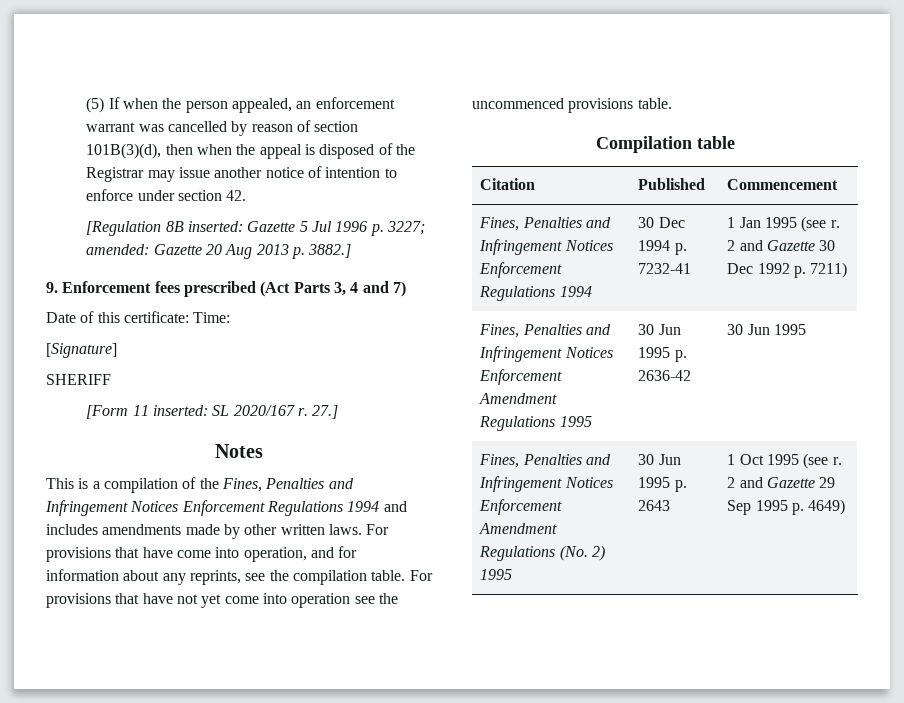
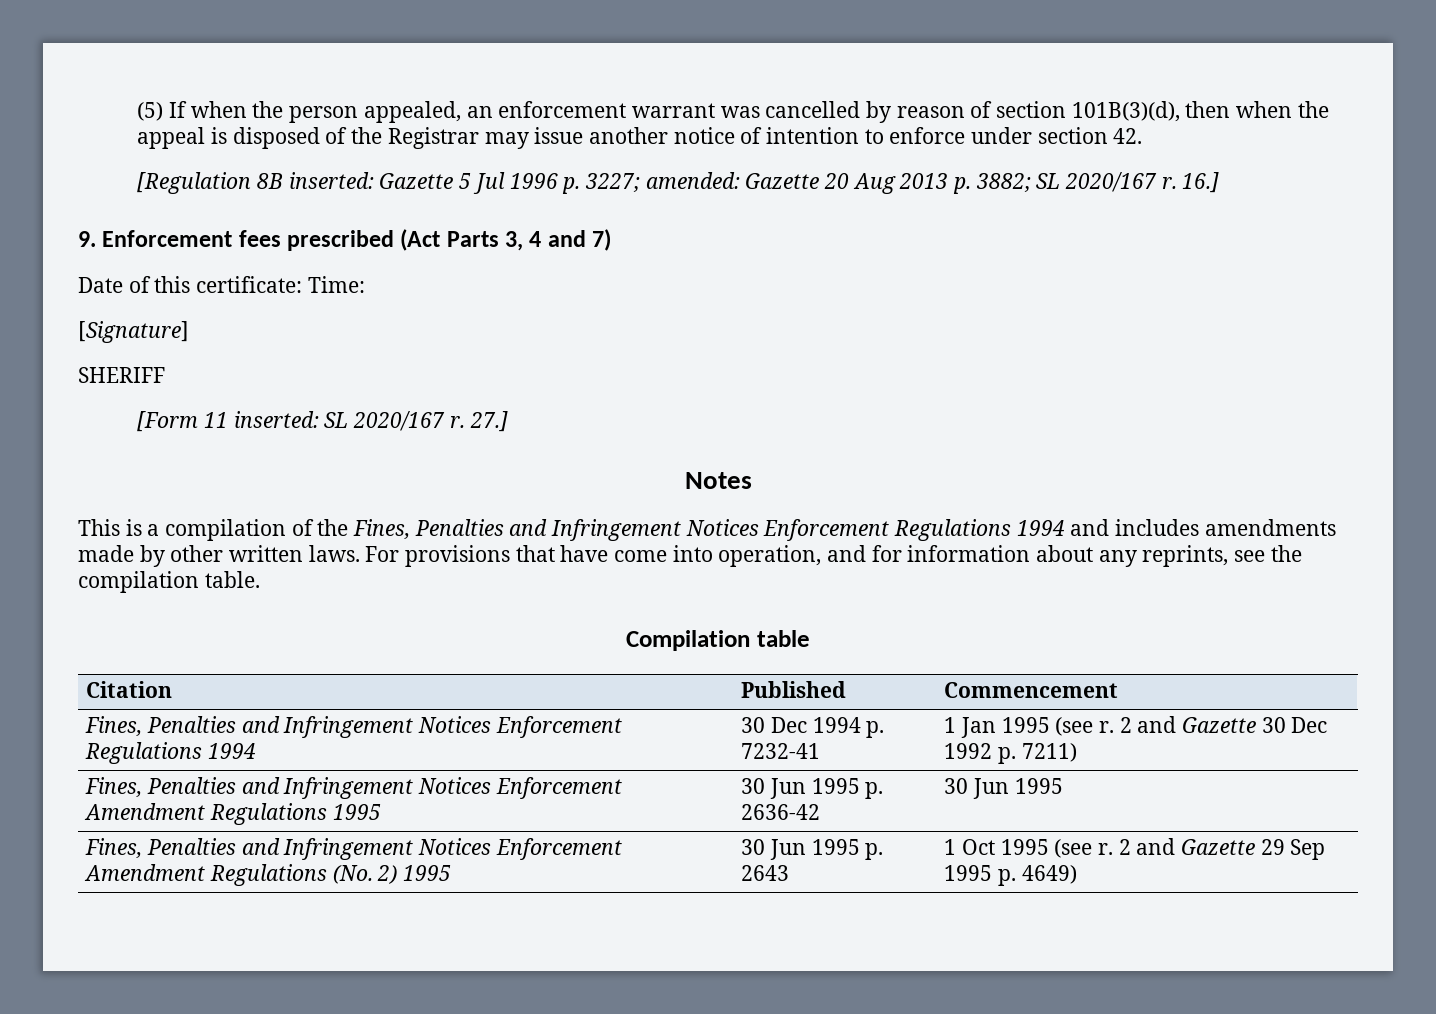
- [Regulation 8B inserted: Gazette 5 Jul 1996 p. 3227; amended: Gazette 20 Aug 2013 p. 3882.]
+ [Regulation 8B inserted: Gazette 5 Jul 1996 p. 3227; amended: Gazette 20 Aug 2013 p. 3882; SL 2020/167 r. 16.]
- For provisions that have not yet come into operation see the uncommenced provisions table.

